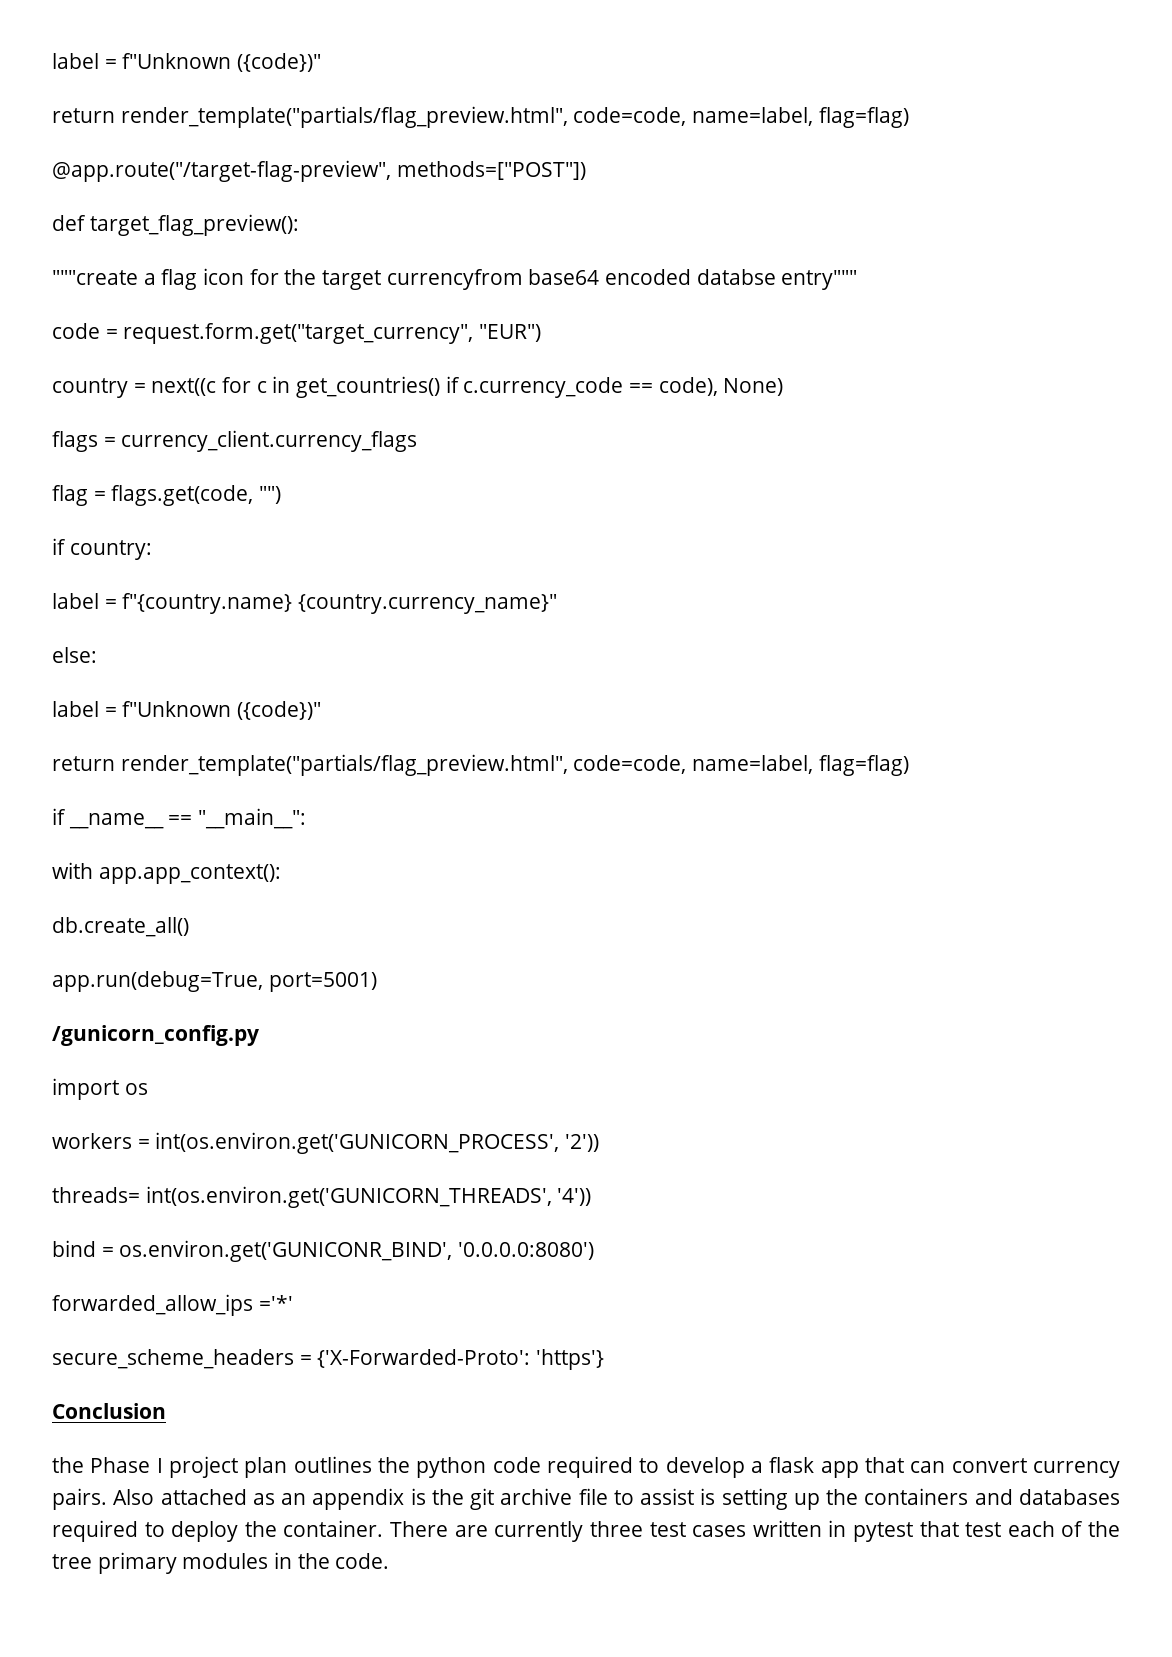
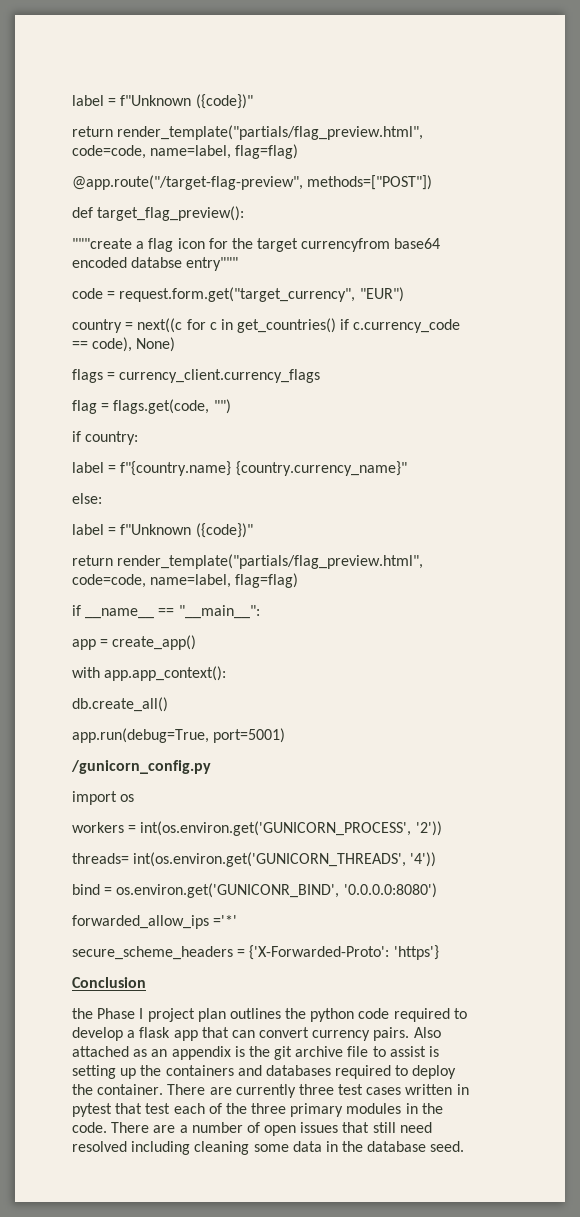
+ app = create_app()
- There are currently three test cases written in pytest that test each of the tree primary modules in the code.
+ There are currently three test cases written in pytest that test each of the three primary modules in the code.
+ There are a number of open issues that still need resolved including cleaning some data in the database seed.

